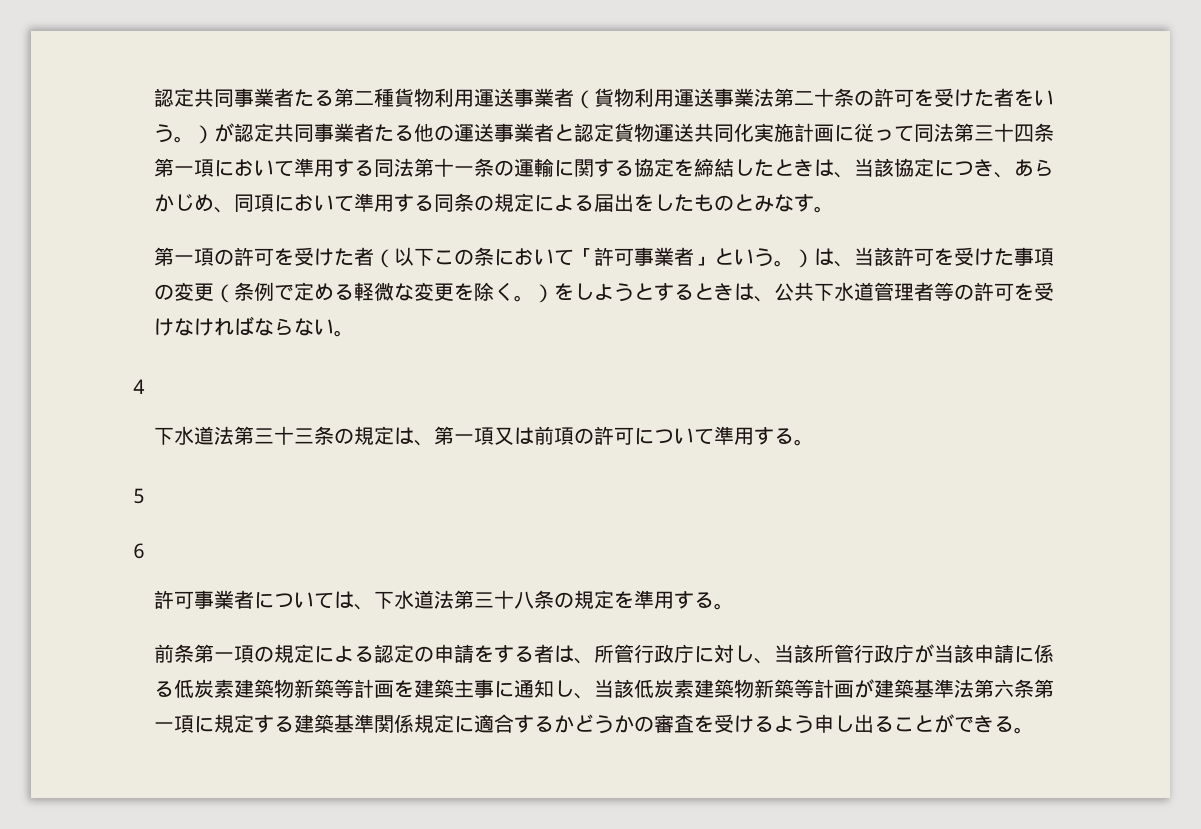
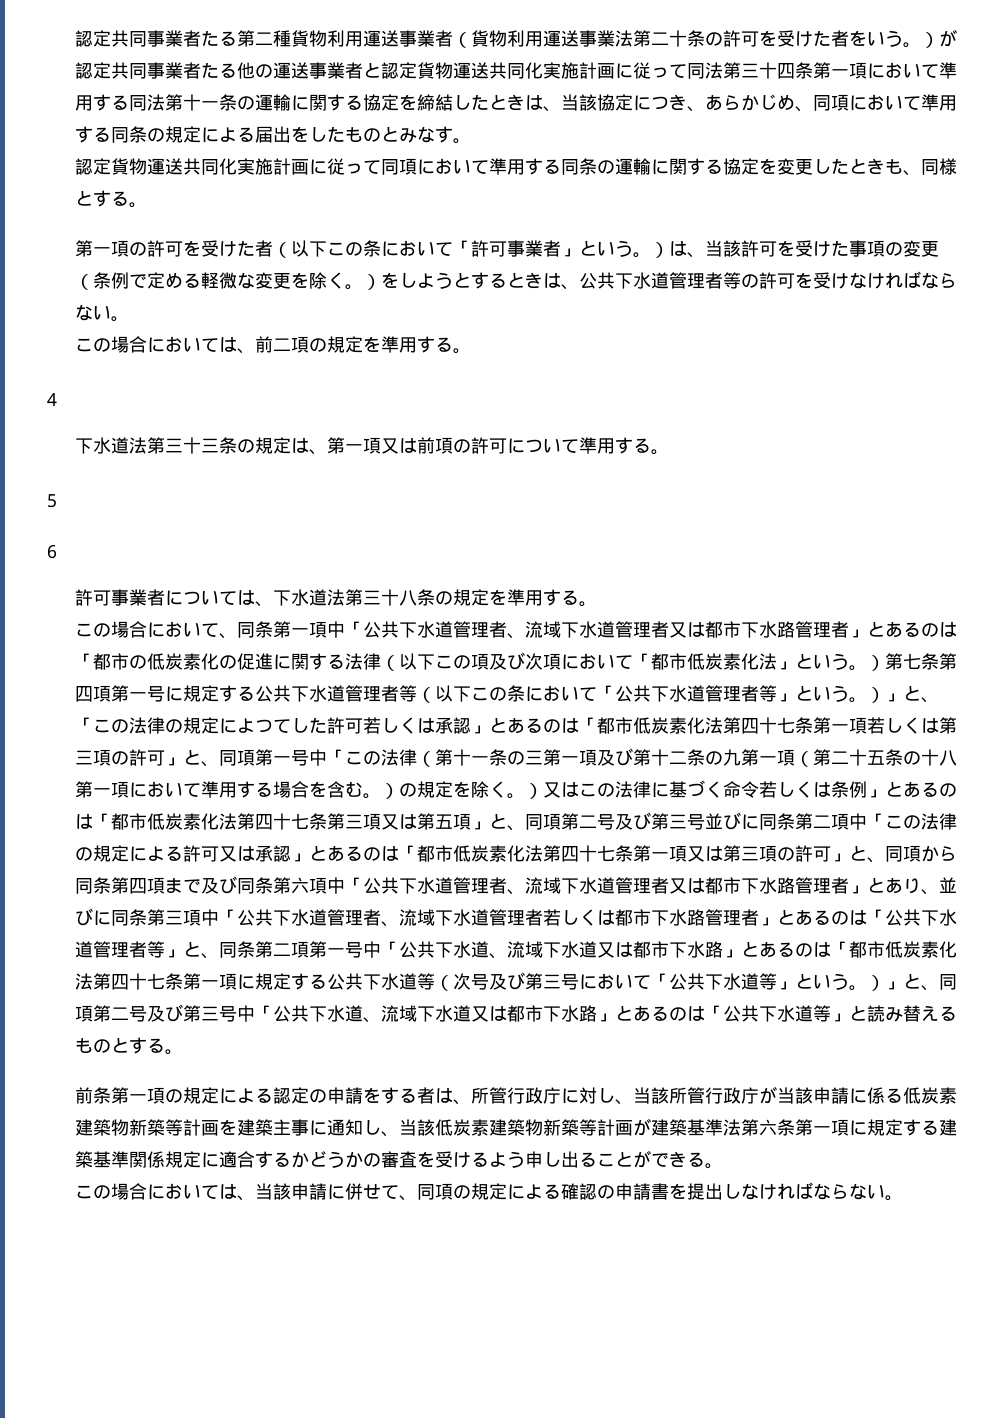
+ 認定貨物運送共同化実施計画に従って同項において準用する同条の運輸に関する協定を変更したときも、同様とする。
+ この場合においては、前二項の規定を準用する。
+ この場合において、同条第一項中「公共下水道管理者、流域下水道管理者又は都市下水路管理者」とあるのは「都市の低炭素化の促進に関する法律（以下この項及び次項において「都市低炭素化法」という。）第七条第四項第一号に規定する公共下水道管理者等（以下この条において「公共下水道管理者等」という。）」と、「この法律の規定によつてした許可若しくは承認」とあるのは「都市低炭素化法第四十七条第一項若しくは第三項の許可」と、同項第一号中「この法律（第十一条の三第一項及び第十二条の九第一項（第二十五条の十八第一項において準用する場合を含む。）の規定を除く。）又はこの法律に基づく命令若しくは条例」とあるのは「都市低炭素化法第四十七条第三項又は第五項」と、同項第二号及び第三号並びに同条第二項中「この法律の規定による許可又は承認」とあるのは「都市低炭素化法第四十七条第一項又は第三項の許可」と、同項から同条第四項まで及び同条第六項中「公共下水道管理者、流域下水道管理者又は都市下水路管理者」とあり、並びに同条第三項中「公共下水道管理者、流域下水道管理者若しくは都市下水路管理者」とあるのは「公共下水道管理者等」と、同条第二項第一号中「公共下水道、流域下水道又は都市下水路」とあるのは「都市低炭素化法第四十七条第一項に規定する公共下水道等（次号及び第三号において「公共下水道等」という。）」と、同項第二号及び第三号中「公共下水道、流域下水道又は都市下水路」とあるのは「公共下水道等」と読み替えるものとする。
+ この場合においては、当該申請に併せて、同項の規定による確認の申請書を提出しなければならない。

